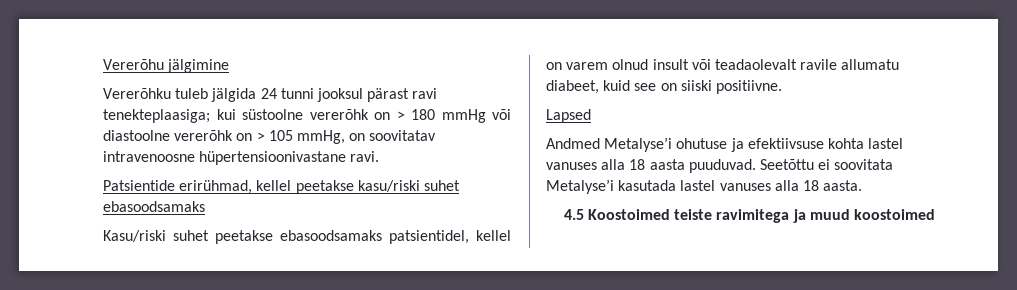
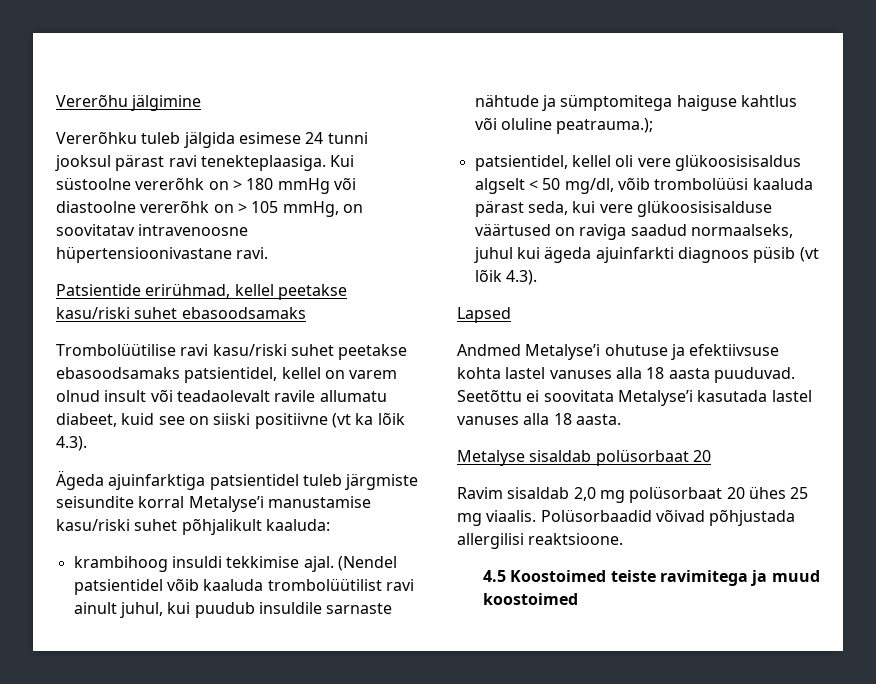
- Vererõhku tuleb jälgida 24 tunni jooksul pärast ravi tenekteplaasiga; kui süstoolne vererõhk on > 180 mmHg või diastoolne vererõhk on > 105 mmHg, on soovitatav intravenoosne hüpertensioonivastane ravi.
+ Vererõhku tuleb jälgida esimese 24 tunni jooksul pärast ravi tenekteplaasiga. Kui süstoolne vererõhk on > 180 mmHg või diastoolne vererõhk on > 105 mmHg, on soovitatav intravenoosne hüpertensioonivastane ravi.
- Kasu/riski suhet peetakse ebasoodsamaks patsientidel, kellel on varem olnud insult või teadaolevalt ravile allumatu diabeet, kuid see on siiski positiivne.
+ Trombolüütilise ravi kasu/riski suhet peetakse ebasoodsamaks patsientidel, kellel on varem olnud insult või teadaolevalt ravile allumatu diabeet, kuid see on siiski positiivne (vt ka lõik 4.3).
+ Ägeda ajuinfarktiga patsientidel tuleb järgmiste seisundite korral Metalyse’i manustamise kasu/riski suhet põhjalikult kaaluda:
+ krambihoog insuldi tekkimise ajal. (Nendel patsientidel võib kaaluda trombolüütilist ravi ainult juhul, kui puudub insuldile sarnaste nähtude ja sümptomitega haiguse kahtlus või oluline peatrauma.);
+ patsientidel, kellel oli vere glükoosisisaldus algselt < 50 mg/dl, võib trombolüüsi kaaluda pärast seda, kui vere glükoosisisalduse väärtused on raviga saadud normaalseks, juhul kui ägeda ajuinfarkti diagnoos püsib (vt lõik 4.3).
+ Metalyse sisaldab polüsorbaat 20
+ Ravim sisaldab 2,0 mg polüsorbaat 20 ühes 25 mg viaalis. Polüsorbaadid võivad põhjustada allergilisi reaktsioone.

